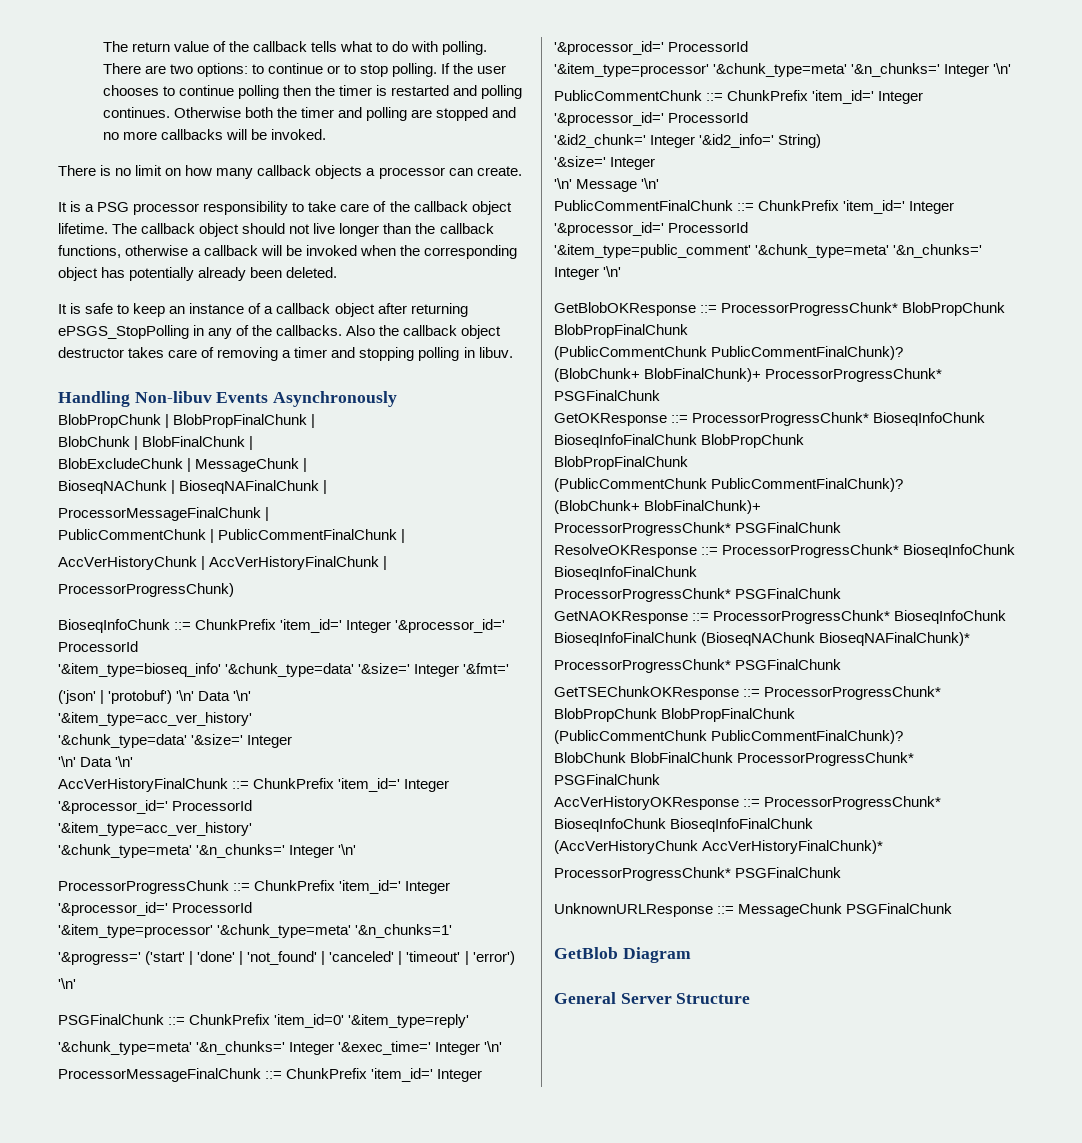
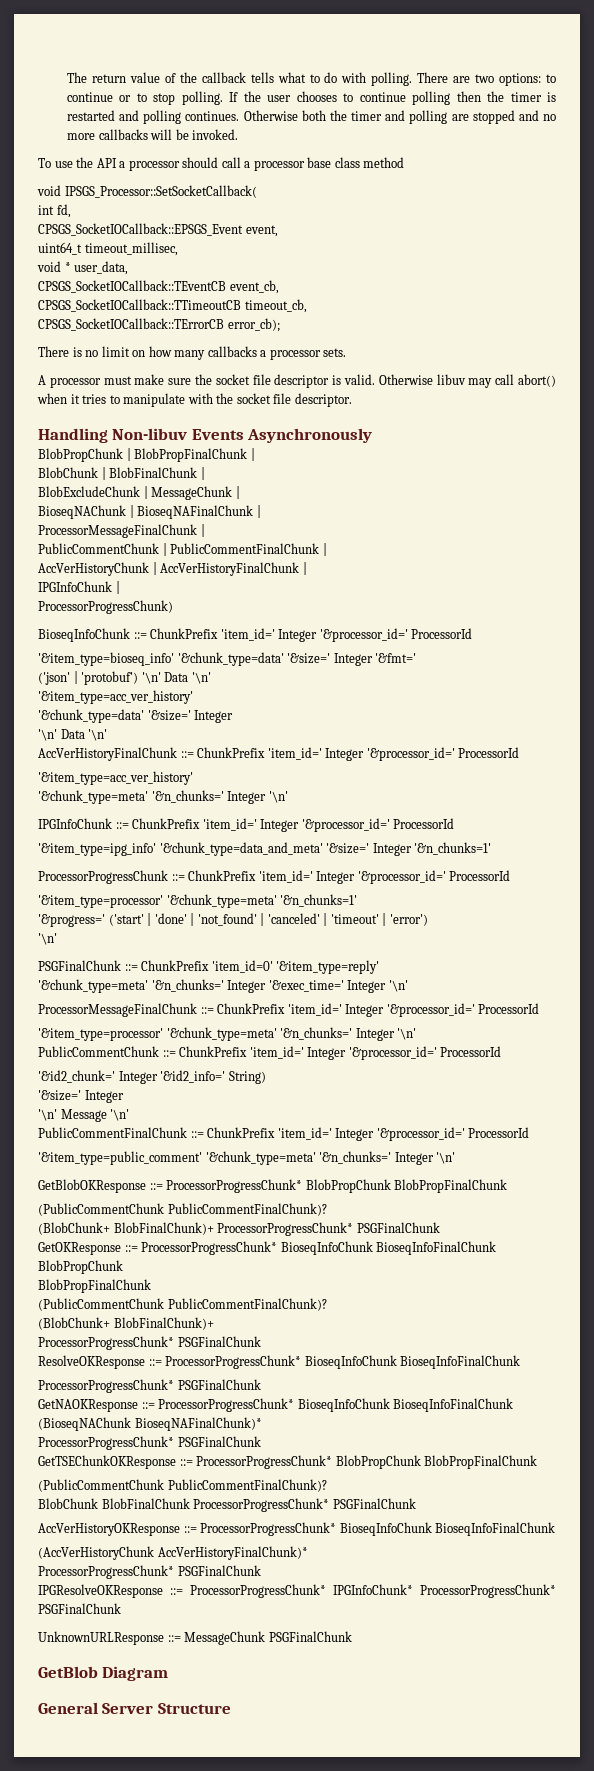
+ To use the API a processor should call a processor base class method
+ void IPSGS_Processor::SetSocketCallback(
+ int fd,
+ CPSGS_SocketIOCallback::EPSGS_Event event,
+ uint64_t timeout_millisec,
+ void * user_data,
+ CPSGS_SocketIOCallback::TEventCB event_cb,
+ CPSGS_SocketIOCallback::TTimeoutCB timeout_cb,
+ CPSGS_SocketIOCallback::TErrorCB error_cb);
- There is no limit on how many callback objects a processor can create.
- It is a PSG processor responsibility to take care of the callback object lifetime. The callback object should not live longer than the callback functions, otherwise a callback will be invoked when the corresponding object has potentially already been deleted.
- It is safe to keep an instance of a callback object after returning ePSGS_StopPolling in any of the callbacks. Also the callback object destructor takes care of removing a timer and stopping polling in libuv.
+ There is no limit on how many callbacks a processor sets.
+ A processor must make sure the socket file descriptor is valid. Otherwise libuv may call abort() when it tries to manipulate with the socket file descriptor.
+ IPGInfoChunk |
+ IPGInfoChunk ::= ChunkPrefix 'item_id=' Integer '&processor_id=' ProcessorId
+ '&item_type=ipg_info' '&chunk_type=data_and_meta' '&size=' Integer '&n_chunks=1'
+ IPGResolveOKResponse ::= ProcessorProgressChunk* IPGInfoChunk* ProcessorProgressChunk* PSGFinalChunk

